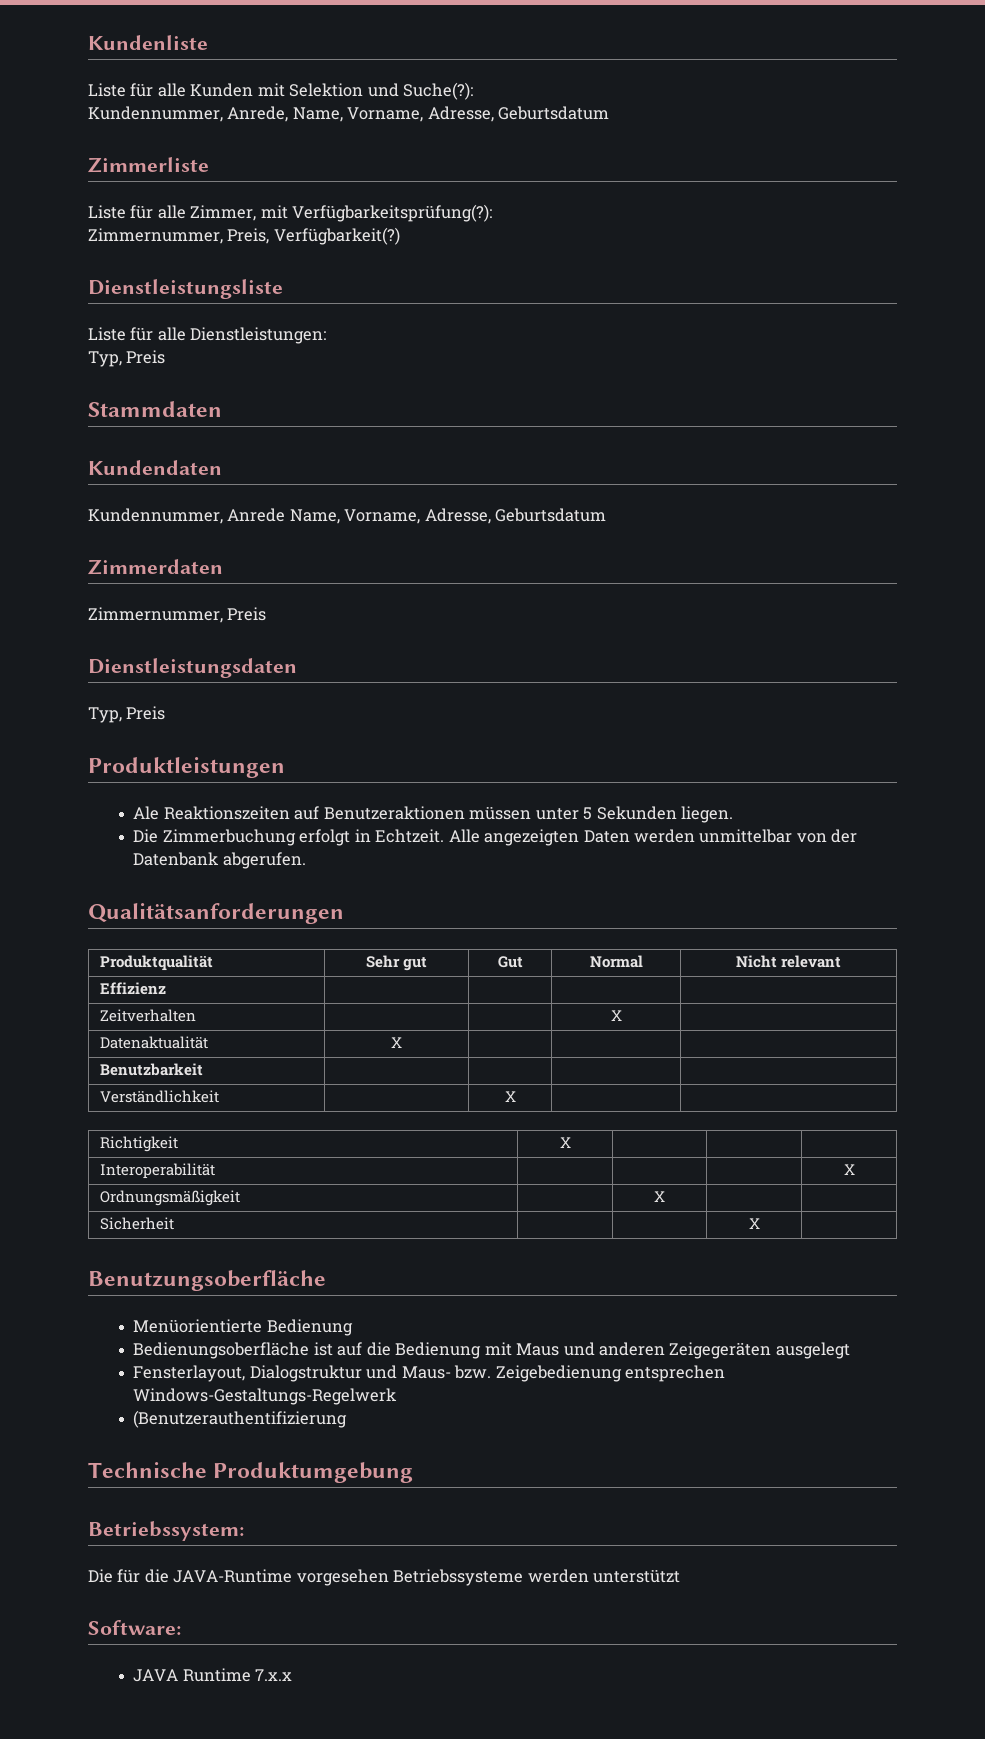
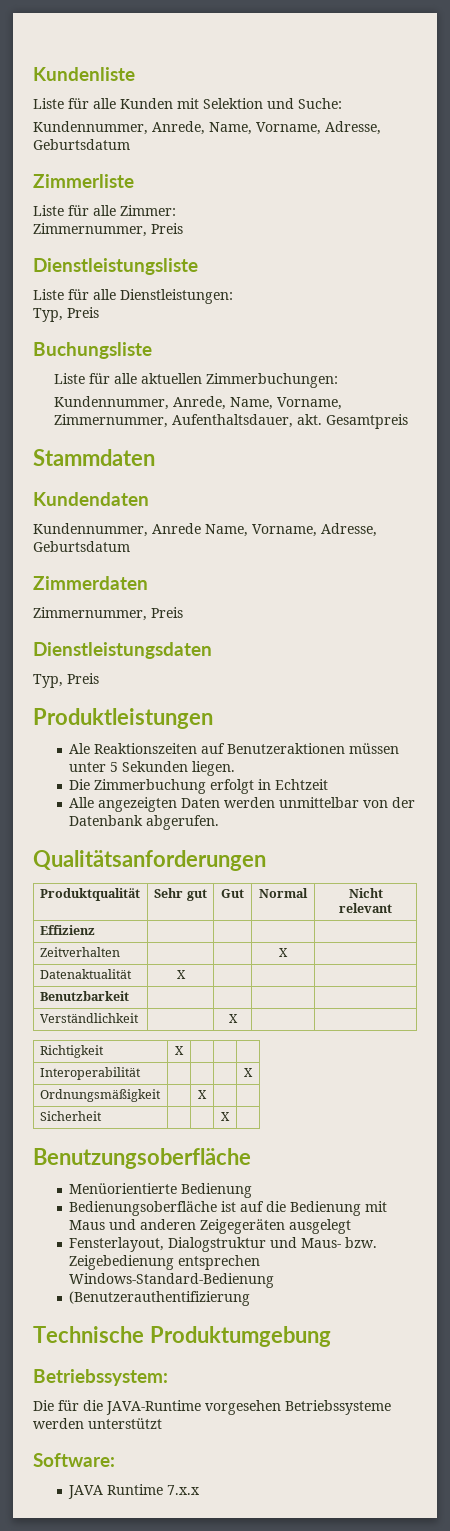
- Liste für alle Kunden mit Selektion und Suche(?):
+ Liste für alle Kunden mit Selektion und Suche:
- Liste für alle Zimmer, mit Verfügbarkeitsprüfung(?):
- Zimmernummer, Preis, Verfügbarkeit(?)
+ Liste für alle Zimmer:
+ Zimmernummer, Preis
+ Buchungsliste
+ Liste für alle aktuellen Zimmerbuchungen:
+ Kundennummer, Anrede, Name, Vorname, Zimmernummer, Aufenthaltsdauer, akt. Gesamtpreis
- Die Zimmerbuchung erfolgt in Echtzeit. Alle angezeigten Daten werden unmittelbar von der Datenbank abgerufen.
+ Die Zimmerbuchung erfolgt in Echtzeit
+ Alle angezeigten Daten werden unmittelbar von der Datenbank abgerufen.
- Fensterlayout, Dialogstruktur und Maus- bzw. Zeigebedienung entsprechen Windows-Gestaltungs-Regelwerk
+ Fensterlayout, Dialogstruktur und Maus- bzw. Zeigebedienung entsprechen Windows-Standard-Bedienung

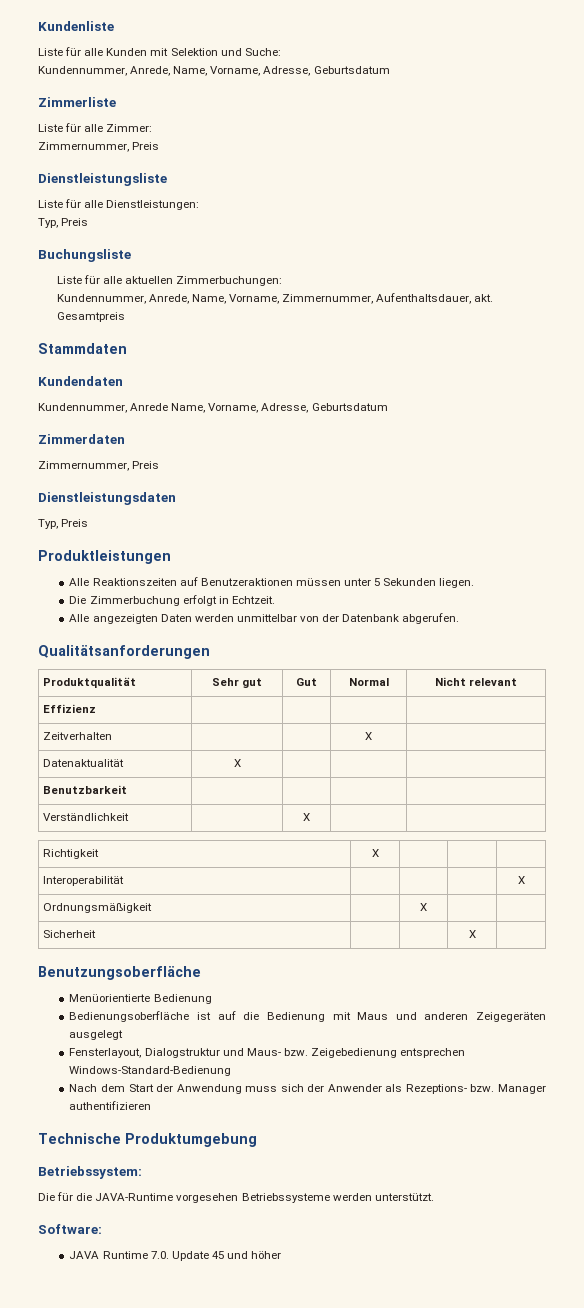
- Ale Reaktionszeiten auf Benutzeraktionen müssen unter 5 Sekunden liegen.
+ Alle Reaktionszeiten auf Benutzeraktionen müssen unter 5 Sekunden liegen.
- Die Zimmerbuchung erfolgt in Echtzeit
+ Die Zimmerbuchung erfolgt in Echtzeit.
- (Benutzerauthentifizierung
+ Nach dem Start der Anwendung muss sich der Anwender als Rezeptions- bzw. Manager authentifizieren
- Die für die JAVA-Runtime vorgesehen Betriebssysteme werden unterstützt
+ Die für die JAVA-Runtime vorgesehen Betriebssysteme werden unterstützt.
- JAVA Runtime 7.x.x
+ JAVA Runtime 7.0. Update 45 und höher

